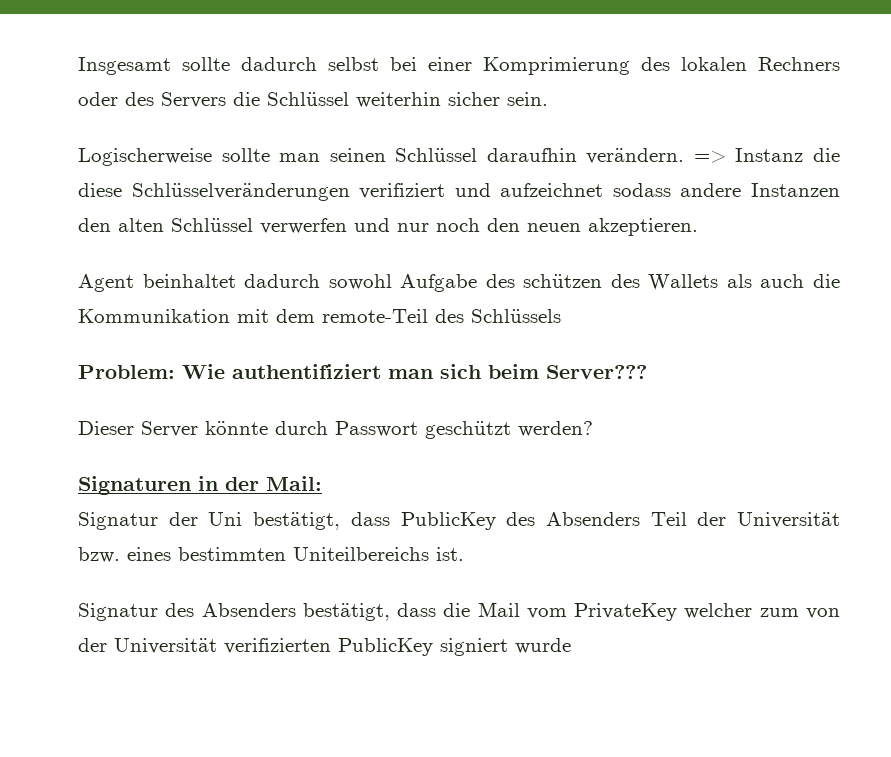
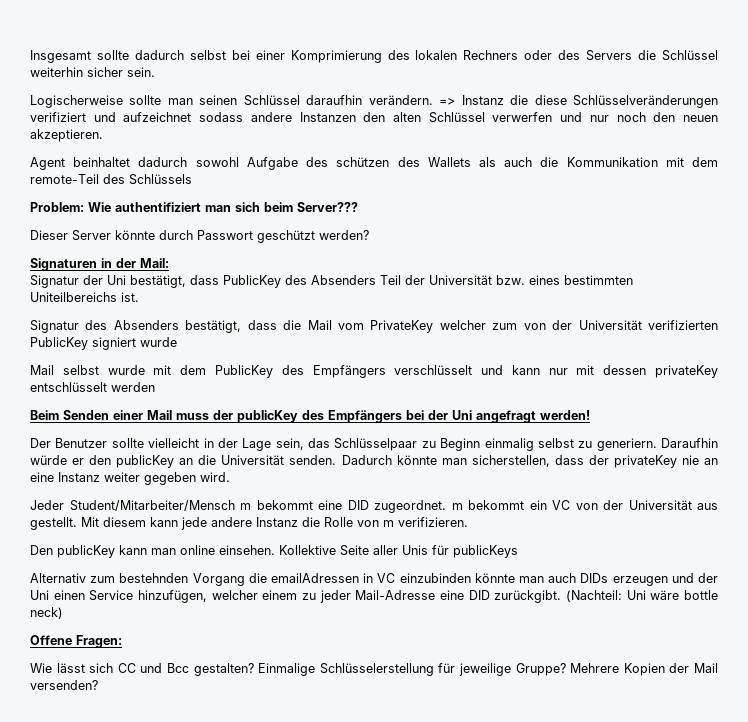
+ Mail selbst wurde mit dem PublicKey des Empfängers verschlüsselt und kann nur mit dessen privateKey entschlüsselt werden
+ Beim Senden einer Mail muss der publicKey des Empfängers bei der Uni angefragt werden!
+ Der Benutzer sollte vielleicht in der Lage sein, das Schlüsselpaar zu Beginn einmalig selbst zu generiern. Daraufhin würde er den publicKey an die Universität senden. Dadurch könnte man sicherstellen, dass der privateKey nie an eine Instanz weiter gegeben wird.
+ Jeder Student/Mitarbeiter/Mensch m bekommt eine DID zugeordnet. m bekommt ein VC von der Universität aus gestellt. Mit diesem kann jede andere Instanz die Rolle von m verifizieren.
+ Den publicKey kann man online einsehen. Kollektive Seite aller Unis für publicKeys
+ Alternativ zum bestehnden Vorgang die emailAdressen in VC einzubinden könnte man auch DIDs erzeugen und der Uni einen Service hinzufügen, welcher einem zu jeder Mail-Adresse eine DID zurückgibt. (Nachteil: Uni wäre bottle neck)
+ Offene Fragen:
+ Wie lässt sich CC und Bcc gestalten? Einmalige Schlüsselerstellung für jeweilige Gruppe? Mehrere Kopien der Mail versenden?

